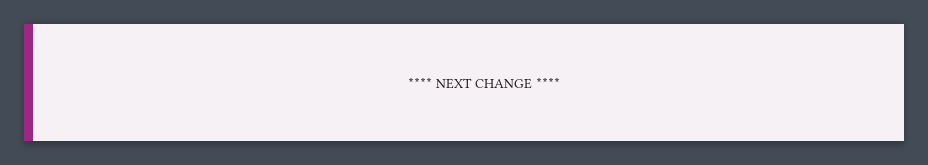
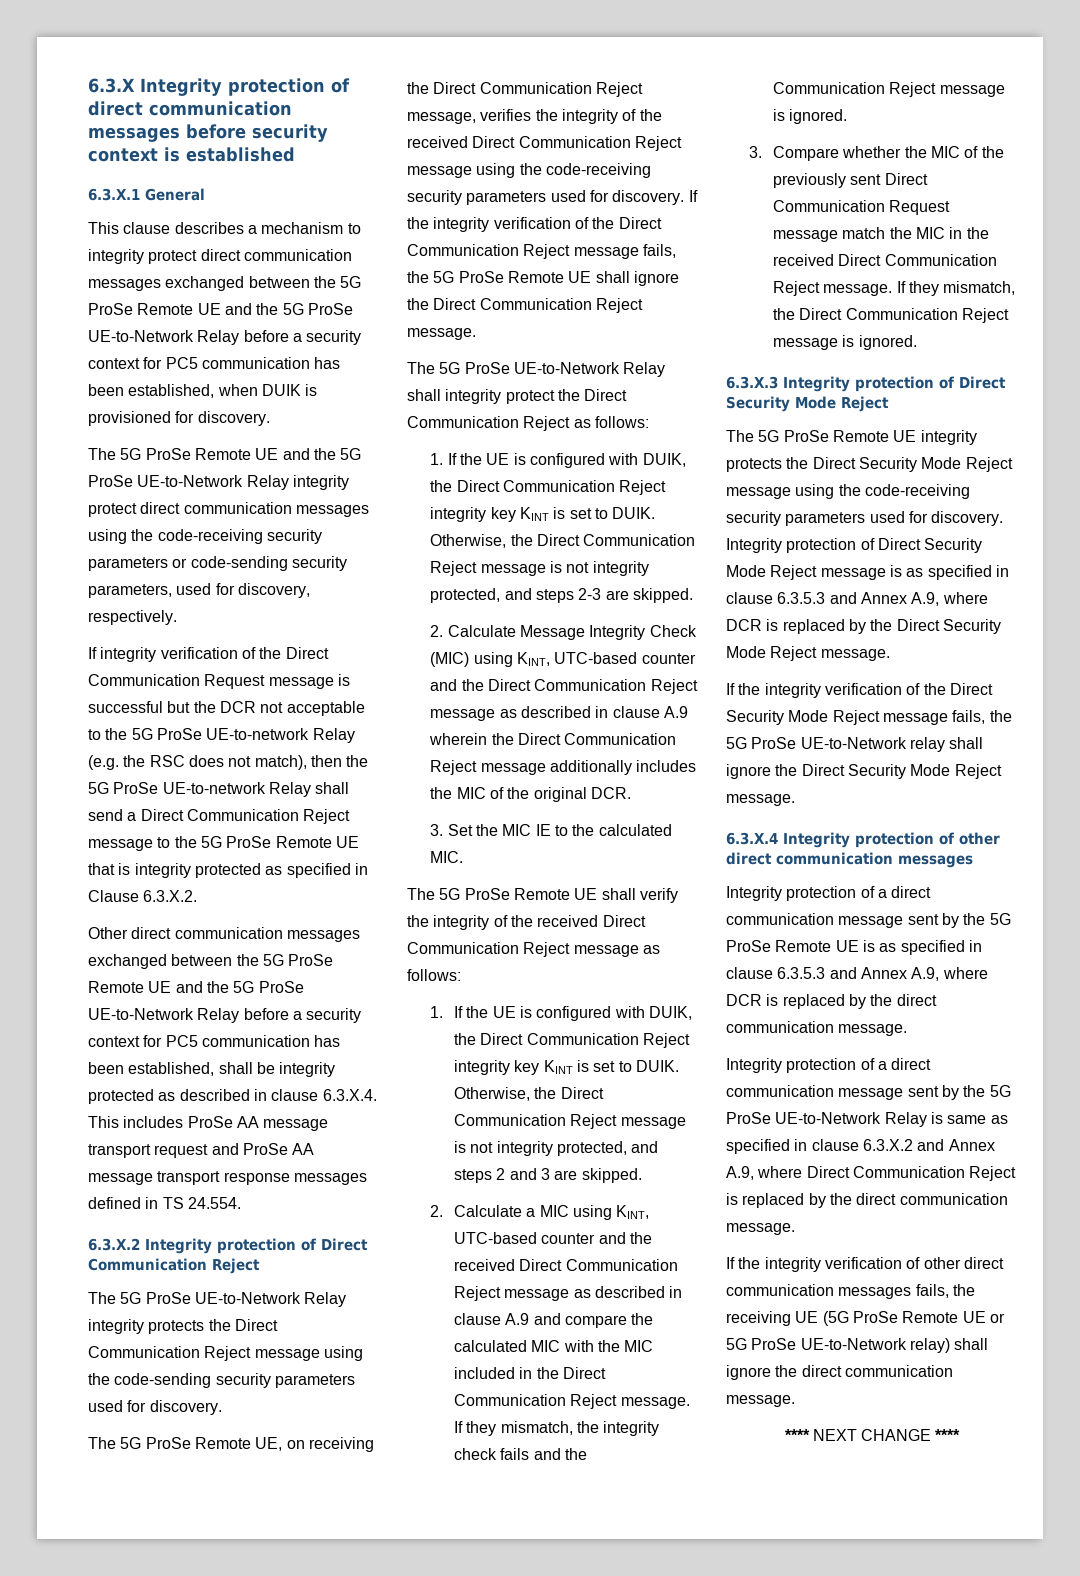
+ 6.3.X Integrity protection of direct communication messages before security context is established
+ 6.3.X.1 General
+ This clause describes a mechanism to integrity protect direct communication messages exchanged between the 5G ProSe Remote UE and the 5G ProSe UE-to-Network Relay before a security context for PC5 communication has been established, when DUIK is provisioned for discovery.
+ The 5G ProSe Remote UE and the 5G ProSe UE-to-Network Relay integrity protect direct communication messages using the code-receiving security parameters or code-sending security parameters, used for discovery, respectively.
+ If integrity verification of the Direct Communication Request message is successful but the DCR not acceptable to the 5G ProSe UE-to-network Relay (e.g. the RSC does not match), then the 5G ProSe UE-to-network Relay shall send a Direct Communication Reject message to the 5G ProSe Remote UE that is integrity protected as specified in Clause 6.3.X.2.
+ Other direct communication messages exchanged between the 5G ProSe Remote UE and the 5G ProSe UE-to-Network Relay before a security context for PC5 communication has been established, shall be integrity protected as described in clause 6.3.X.4. This includes ProSe AA message transport request and ProSe AA message transport response messages defined in TS 24.554.
+ 6.3.X.2 Integrity protection of Direct Communication Reject
+ The 5G ProSe UE-to-Network Relay integrity protects the Direct Communication Reject message using the code-sending security parameters used for discovery.
+ The 5G ProSe Remote UE, on receiving the Direct Communication Reject message, verifies the integrity of the received Direct Communication Reject message using the code-receiving security parameters used for discovery. If the integrity verification of the Direct Communication Reject message fails, the 5G ProSe Remote UE shall ignore the Direct Communication Reject message.
+ The 5G ProSe UE-to-Network Relay shall integrity protect the Direct Communication Reject as follows:
+ 1. If the UE is configured with DUIK, the Direct Communication Reject integrity key KINT is set to DUIK. Otherwise, the Direct Communication Reject message is not integrity protected, and steps 2-3 are skipped.
+ 2. Calculate Message Integrity Check (MIC) using KINT, UTC-based counter and the Direct Communication Reject message as described in clause A.9 wherein the Direct Communication Reject message additionally includes the MIC of the original DCR.
+ 3. Set the MIC IE to the calculated MIC.
+ The 5G ProSe Remote UE shall verify the integrity of the received Direct Communication Reject message as follows:
+ 1. If the UE is configured with DUIK, the Direct Communication Reject integrity key KINT is set to DUIK. Otherwise, the Direct Communication Reject message is not integrity protected, and steps 2 and 3 are skipped.
+ 2. Calculate a MIC using KINT, UTC-based counter and the received Direct Communication Reject message as described in clause A.9 and compare the calculated MIC with the MIC included in the Direct Communication Reject message. If they mismatch, the integrity check fails and the Communication Reject message is ignored.
+ 3. Compare whether the MIC of the previously sent Direct Communication Request message match the MIC in the received Direct Communication Reject message. If they mismatch, the Direct Communication Reject message is ignored.
+ 6.3.X.3 Integrity protection of Direct Security Mode Reject
+ The 5G ProSe Remote UE integrity protects the Direct Security Mode Reject message using the code-receiving security parameters used for discovery. Integrity protection of Direct Security Mode Reject message is as specified in clause 6.3.5.3 and Annex A.9, where DCR is replaced by the Direct Security Mode Reject message.
+ If the integrity verification of the Direct Security Mode Reject message fails, the 5G ProSe UE-to-Network relay shall ignore the Direct Security Mode Reject message.
+ 6.3.X.4 Integrity protection of other direct communication messages
+ Integrity protection of a direct communication message sent by the 5G ProSe Remote UE is as specified in clause 6.3.5.3 and Annex A.9, where DCR is replaced by the direct communication message.
+ Integrity protection of a direct communication message sent by the 5G ProSe UE-to-Network Relay is same as specified in clause 6.3.X.2 and Annex A.9, where Direct Communication Reject is replaced by the direct communication message.
+ If the integrity verification of other direct communication messages fails, the receiving UE (5G ProSe Remote UE or 5G ProSe UE-to-Network relay) shall ignore the direct communication message.

